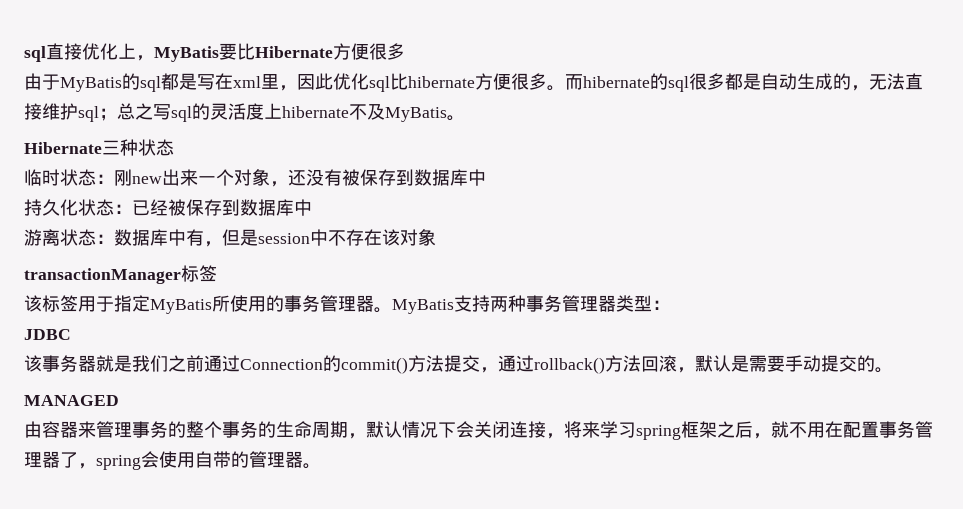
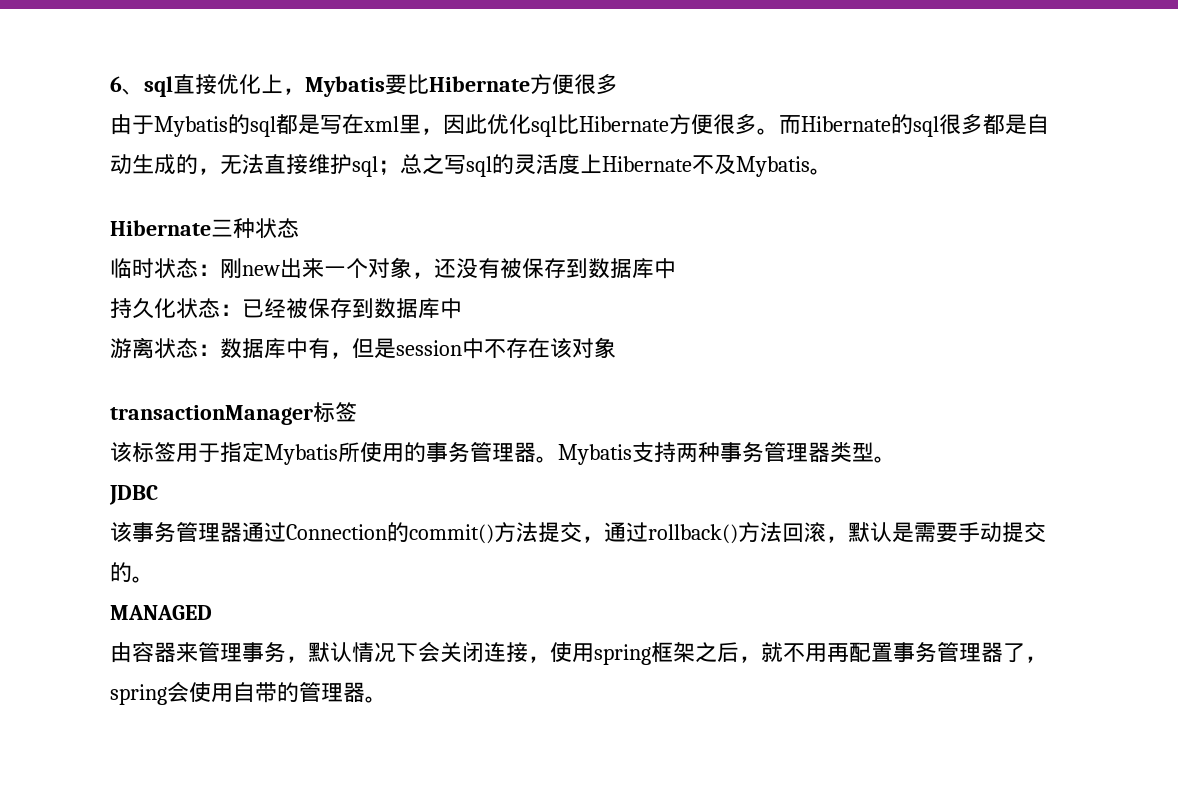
- sql直接优化上，MyBatis要比Hibernate方便很多
+ 6、sql直接优化上，Mybatis要比Hibernate方便很多
- 由于MyBatis的sql都是写在xml里，因此优化sql比hibernate方便很多。
+ 由于Mybatis的sql都是写在xml里，因此优化sql比Hibernate方便很多。
- 而hibernate的sql很多都是自动生成的，无法直接维护sql；总之写sql的灵活度上hibernate不及MyBatis。
+ 而Hibernate的sql很多都是自动生成的，无法直接维护sql；总之写sql的灵活度上Hibernate不及Mybatis。
- 该标签用于指定MyBatis所使用的事务管理器。
+ 该标签用于指定Mybatis所使用的事务管理器。
- MyBatis支持两种事务管理器类型：
+ Mybatis支持两种事务管理器类型。
- 该事务器就是我们之前通过Connection的commit()方法提交，通过rollback()方法回滚，默认是需要手动提交的。
+ 该事务管理器通过Connection的commit()方法提交，通过rollback()方法回滚，默认是需要手动提交的。
- 由容器来管理事务的整个事务的生命周期，默认情况下会关闭连接，将来学习spring框架之后，就不用在配置事务管理器了，spring会使用自带的管理器。
+ 由容器来管理事务，默认情况下会关闭连接，使用spring框架之后，就不用再配置事务管理器了，spring会使用自带的管理器。

